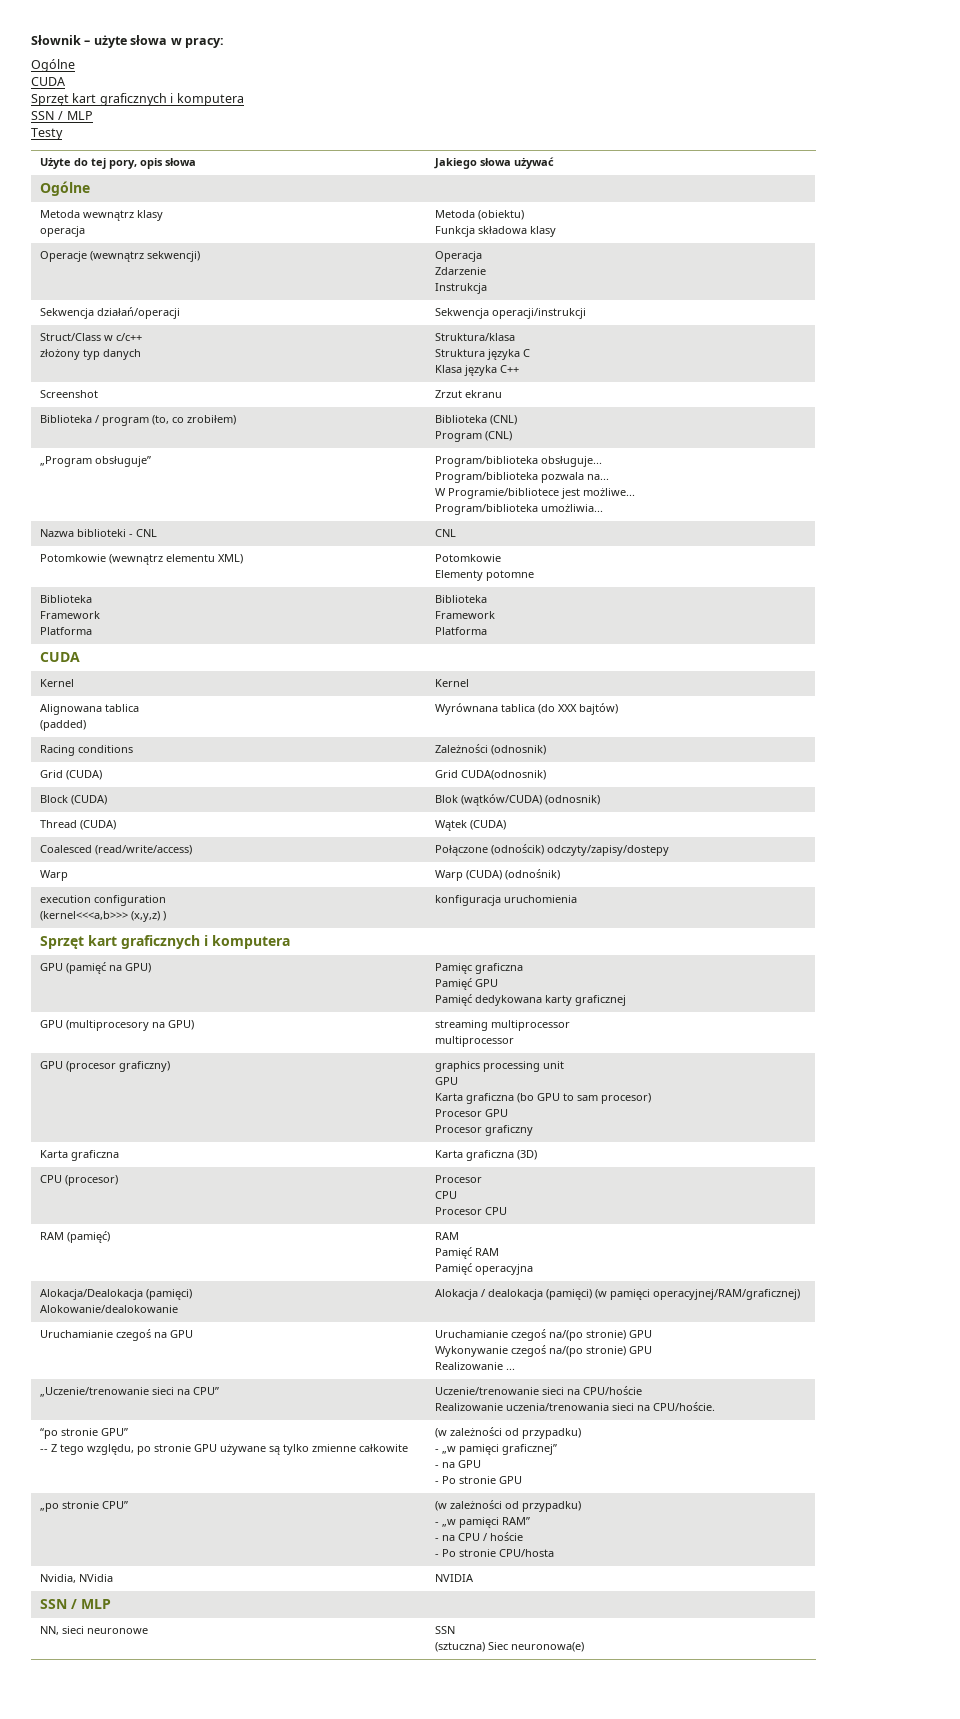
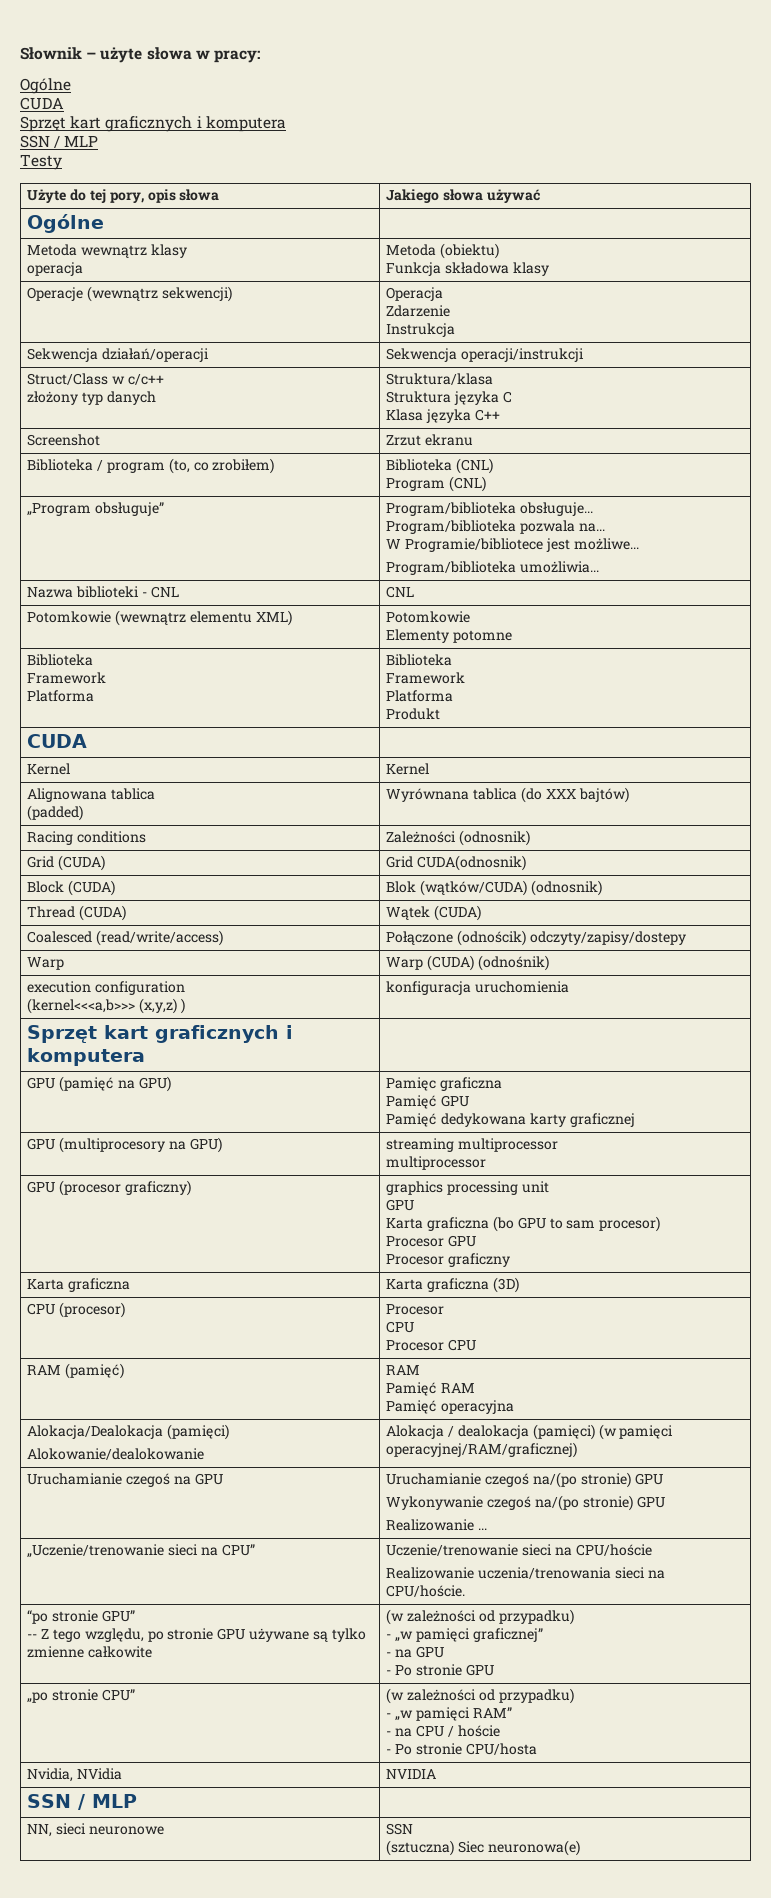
  Potomkowie (wewnątrz elementu XML) | Potomkowie
  Elementy potomne
  Biblioteka
  Framework
  Platforma | Biblioteka
  Framework
  Platforma
+ Produkt

